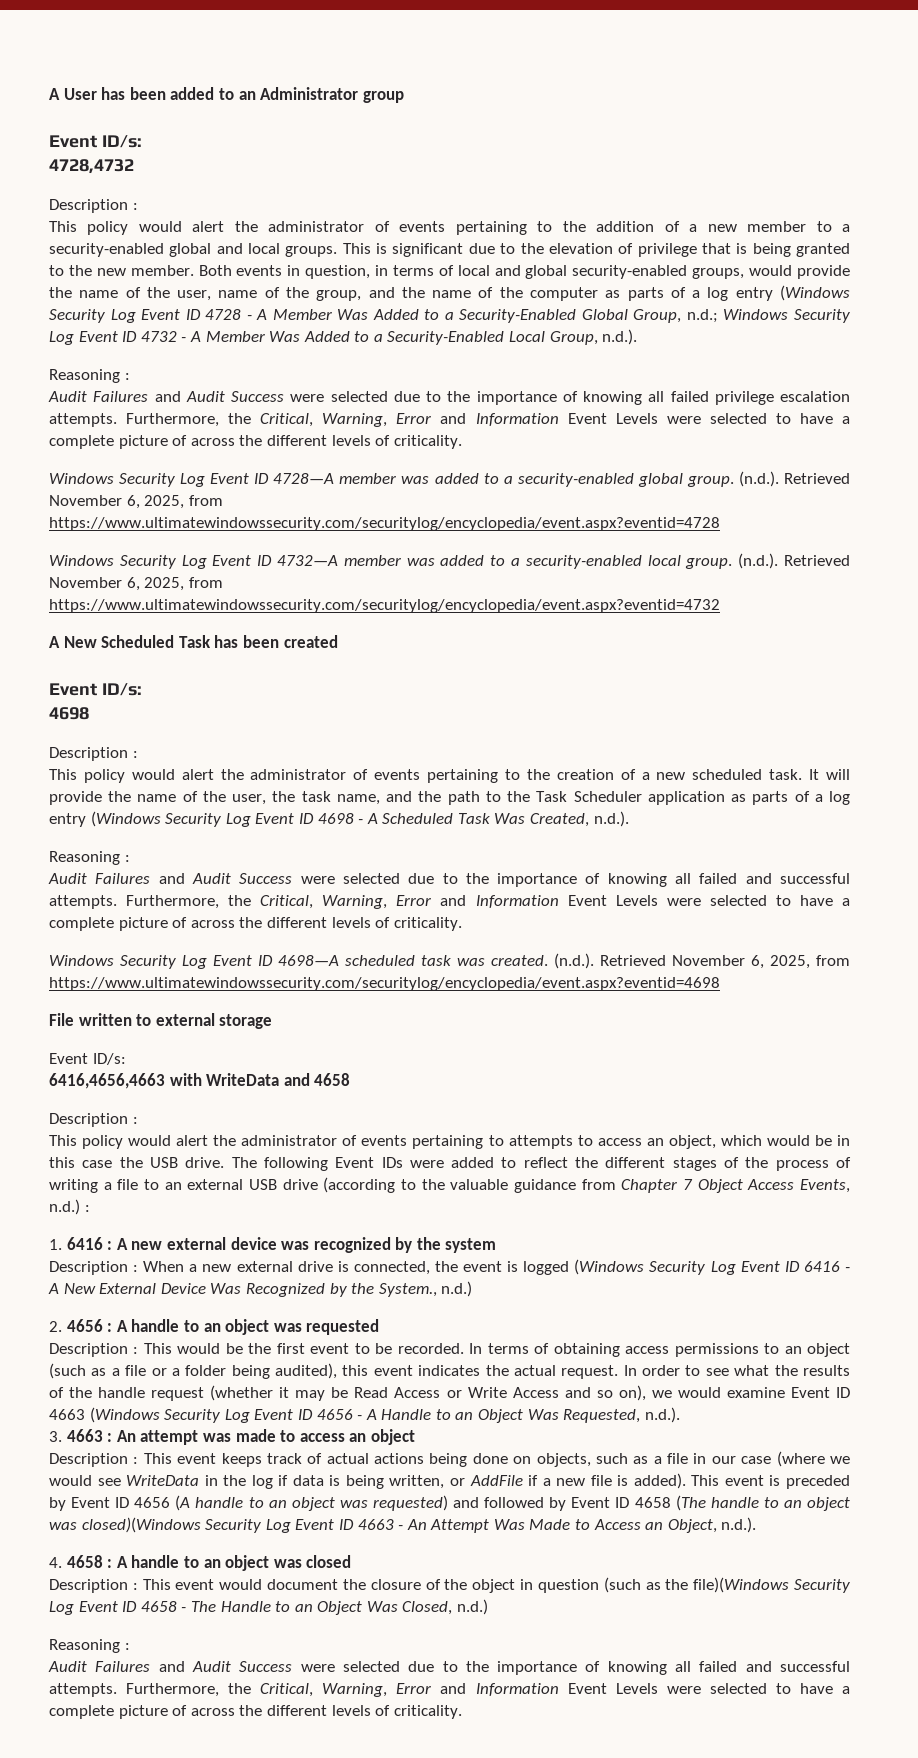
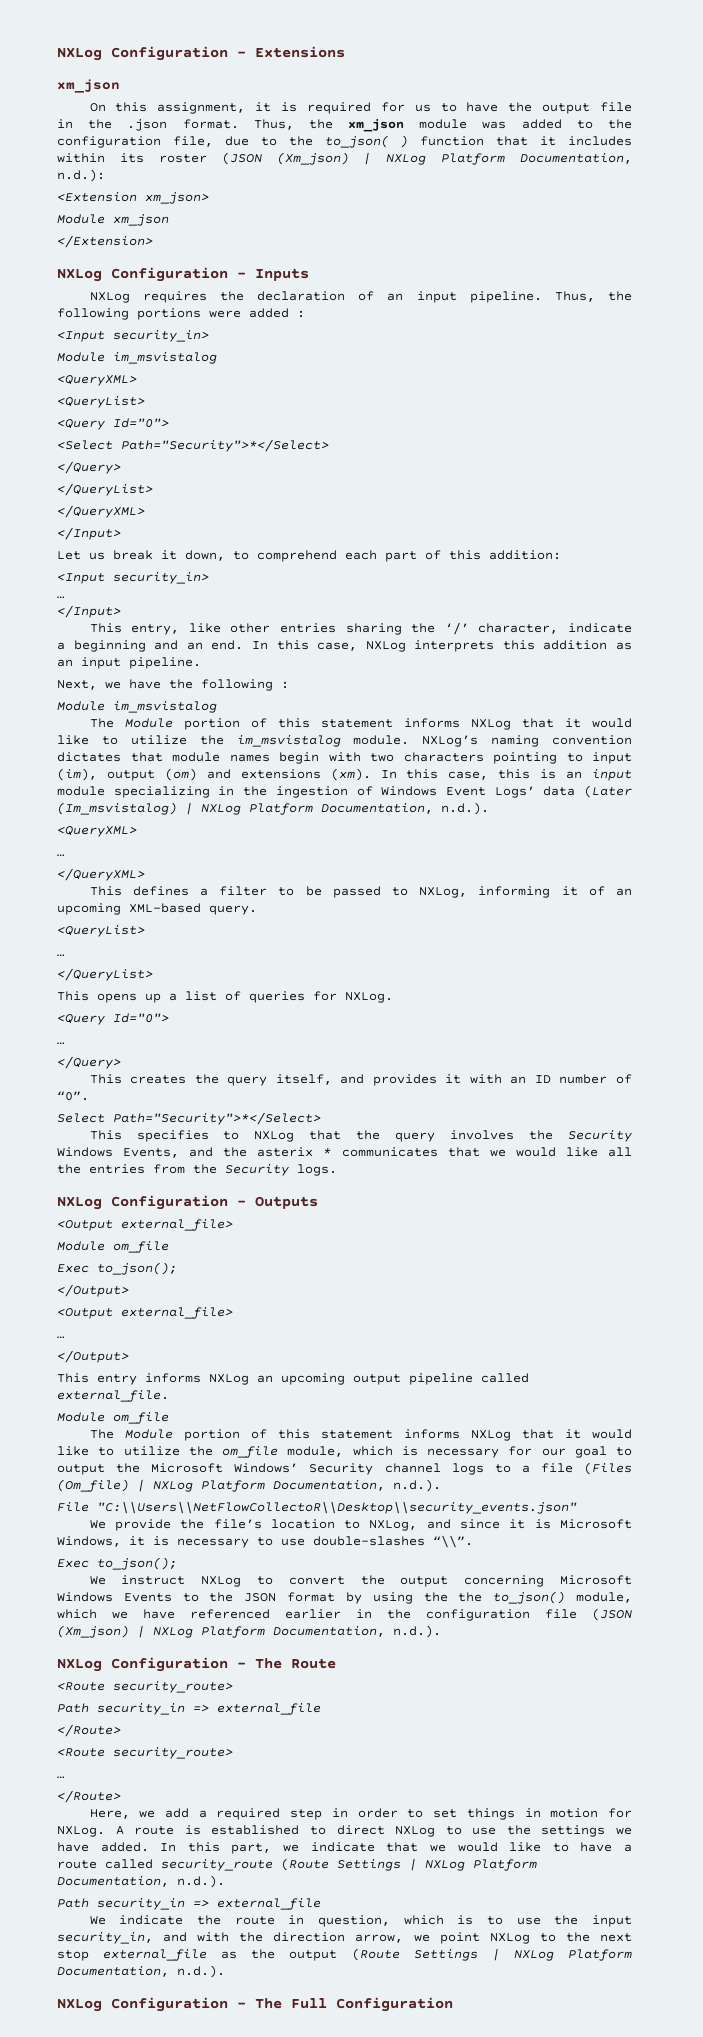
- A User has been added to an Administrator group
- Event ID/s:
- 4728,4732
- Description :
- This policy would alert the administrator of events pertaining to the addition of a new member to a security-enabled global and local groups. This is significant due to the elevation of privilege that is being granted to the new member. Both events in question, in terms of local and global security-enabled groups, would provide the name of the user, name of the group, and the name of the computer as parts of a log entry (Windows Security Log Event ID 4728 - A Member Was Added to a Security-Enabled Global Group, n.d.; Windows Security Log Event ID 4732 - A Member Was Added to a Security-Enabled Local Group, n.d.).
- Reasoning :
- Audit Failures and Audit Success were selected due to the importance of knowing all failed privilege escalation attempts. Furthermore, the Critical, Warning, Error and Information Event Levels were selected to have a complete picture of across the different levels of criticality.
- Windows Security Log Event ID 4728—A member was added to a security-enabled global group. (n.d.). Retrieved November 6, 2025, from https://www.ultimatewindowssecurity.com/securitylog/encyclopedia/event.aspx?eventid=4728
- Windows Security Log Event ID 4732—A member was added to a security-enabled local group. (n.d.). Retrieved November 6, 2025, from https://www.ultimatewindowssecurity.com/securitylog/encyclopedia/event.aspx?eventid=4732
- A New Scheduled Task has been created
- Event ID/s:
- 4698
- Description :
- This policy would alert the administrator of events pertaining to the creation of a new scheduled task. It will provide the name of the user, the task name, and the path to the Task Scheduler application as parts of a log entry (Windows Security Log Event ID 4698 - A Scheduled Task Was Created, n.d.).
- Reasoning :
- Audit Failures and Audit Success were selected due to the importance of knowing all failed and successful attempts. Furthermore, the Critical, Warning, Error and Information Event Levels were selected to have a complete picture of across the different levels of criticality.
- Windows Security Log Event ID 4698—A scheduled task was created. (n.d.). Retrieved November 6, 2025, from https://www.ultimatewindowssecurity.com/securitylog/encyclopedia/event.aspx?eventid=4698
- File written to external storage
- Event ID/s:
- 6416,4656,4663 with WriteData and 4658
- Description :
- This policy would alert the administrator of events pertaining to attempts to access an object, which would be in this case the USB drive. The following Event IDs were added to reflect the different stages of the process of writing a file to an external USB drive (according to the valuable guidance from Chapter 7 Object Access Events, n.d.) :
- 1. 6416 : A new external device was recognized by the system
- Description : When a new external drive is connected, the event is logged (Windows Security Log Event ID 6416 - A New External Device Was Recognized by the System., n.d.)
- 2. 4656 : A handle to an object was requested
- Description : This would be the first event to be recorded. In terms of obtaining access permissions to an object (such as a file or a folder being audited), this event indicates the actual request. In order to see what the results of the handle request (whether it may be Read Access or Write Access and so on), we would examine Event ID 4663 (Windows Security Log Event ID 4656 - A Handle to an Object Was Requested, n.d.).
- 3. 4663 : An attempt was made to access an object
- Description : This event keeps track of actual actions being done on objects, such as a file in our case (where we would see WriteData in the log if data is being written, or AddFile if a new file is added). This event is preceded by Event ID 4656 (A handle to an object was requested) and followed by Event ID 4658 (The handle to an object was closed)(Windows Security Log Event ID 4663 - An Attempt Was Made to Access an Object, n.d.).
- 4. 4658 : A handle to an object was closed
- Description : This event would document the closure of the object in question (such as the file)(Windows Security Log Event ID 4658 - The Handle to an Object Was Closed, n.d.)
- Reasoning :
- Audit Failures and Audit Success were selected due to the importance of knowing all failed and successful attempts. Furthermore, the Critical, Warning, Error and Information Event Levels were selected to have a complete picture of across the different levels of criticality.
+ NXLog Configuration – Extensions
+ xm_json
+ On this assignment, it is required for us to have the output file in the .json format. Thus, the xm_json module was added to the configuration file, due to the to_json( ) function that it includes within its roster (JSON (Xm_json) | NXLog Platform Documentation, n.d.):
+ <Extension xm_json>
+ Module xm_json
+ </Extension>
+ NXLog Configuration – Inputs
+ NXLog requires the declaration of an input pipeline. Thus, the following portions were added :
+ <Input security_in>
+ Module im_msvistalog
+ <QueryXML>
+ <QueryList>
+ <Query Id="0">
+ <Select Path="Security">*</Select>
+ </Query>
+ </QueryList>
+ </QueryXML>
+ </Input>
+ Let us break it down, to comprehend each part of this addition:
+ <Input security_in>
+ …
+ </Input>
+ This entry, like other entries sharing the ‘/’ character, indicate a beginning and an end. In this case, NXLog interprets this addition as an input pipeline.
+ Next, we have the following :
+ Module im_msvistalog
+ The Module portion of this statement informs NXLog that it would like to utilize the im_msvistalog module. NXLog’s naming convention dictates that module names begin with two characters pointing to input (im), output (om) and extensions (xm). In this case, this is an input module specializing in the ingestion of Windows Event Logs’ data (Later (Im_msvistalog) | NXLog Platform Documentation, n.d.).
+ <QueryXML>
+ …
+ </QueryXML>
+ This defines a filter to be passed to NXLog, informing it of an upcoming XML-based query.
+ <QueryList>
+ …
+ </QueryList>
+ This opens up a list of queries for NXLog.
+ <Query Id="0">
+ …
+ </Query>
+ This creates the query itself, and provides it with an ID number of “0”.
+ Select Path="Security">*</Select>
+ This specifies to NXLog that the query involves the Security Windows Events, and the asterix * communicates that we would like all the entries from the Security logs.
+ NXLog Configuration – Outputs
+ <Output external_file>
+ Module om_file
+ Exec to_json();
+ </Output>
+ <Output external_file>
+ …
+ </Output>
+ This entry informs NXLog an upcoming output pipeline called external_file.
+ Module om_file
+ The Module portion of this statement informs NXLog that it would like to utilize the om_file module, which is necessary for our goal to output the Microsoft Windows’ Security channel logs to a file (Files (Om_file) | NXLog Platform Documentation, n.d.).
+ File "C:\\Users\\NetFlowCollectoR\\Desktop\\security_events.json"
+ We provide the file’s location to NXLog, and since it is Microsoft Windows, it is necessary to use double-slashes “\\”.
+ Exec to_json();
+ We instruct NXLog to convert the output concerning Microsoft Windows Events to the JSON format by using the the to_json() module, which we have referenced earlier in the configuration file (JSON (Xm_json) | NXLog Platform Documentation, n.d.).
+ NXLog Configuration – The Route
+ <Route security_route>
+ Path security_in => external_file
+ </Route>
+ <Route security_route>
+ …
+ </Route>
+ Here, we add a required step in order to set things in motion for NXLog. A route is established to direct NXLog to use the settings we have added. In this part, we indicate that we would like to have a route called security_route (Route Settings | NXLog Platform Documentation, n.d.).
+ Path security_in => external_file
+ We indicate the route in question, which is to use the input security_in, and with the direction arrow, we point NXLog to the next stop external_file as the output (Route Settings | NXLog Platform Documentation, n.d.).
+ NXLog Configuration – The Full Configuration

